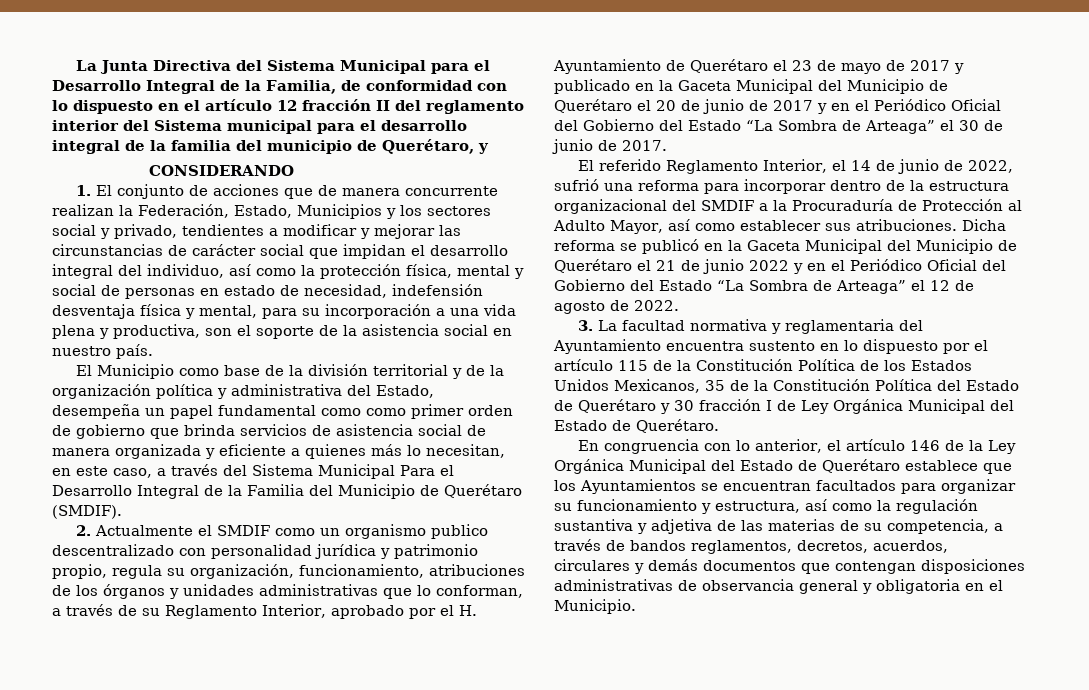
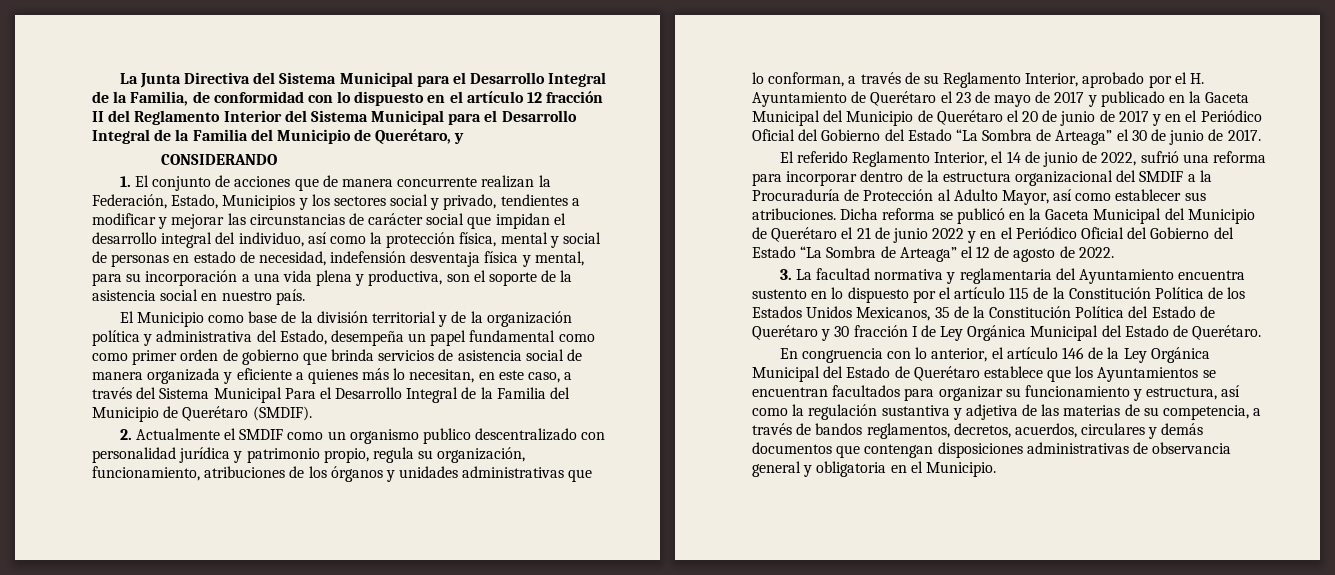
- La Junta Directiva del Sistema Municipal para el Desarrollo Integral de la Familia, de conformidad con lo dispuesto en el artículo 12 fracción II del reglamento interior del Sistema municipal para el desarrollo integral de la familia del municipio de Querétaro, y
+ La Junta Directiva del Sistema Municipal para el Desarrollo Integral de la Familia, de conformidad con lo dispuesto en el artículo 12 fracción II del Reglamento Interior del Sistema Municipal para el Desarrollo Integral de la Familia del Municipio de Querétaro, y

